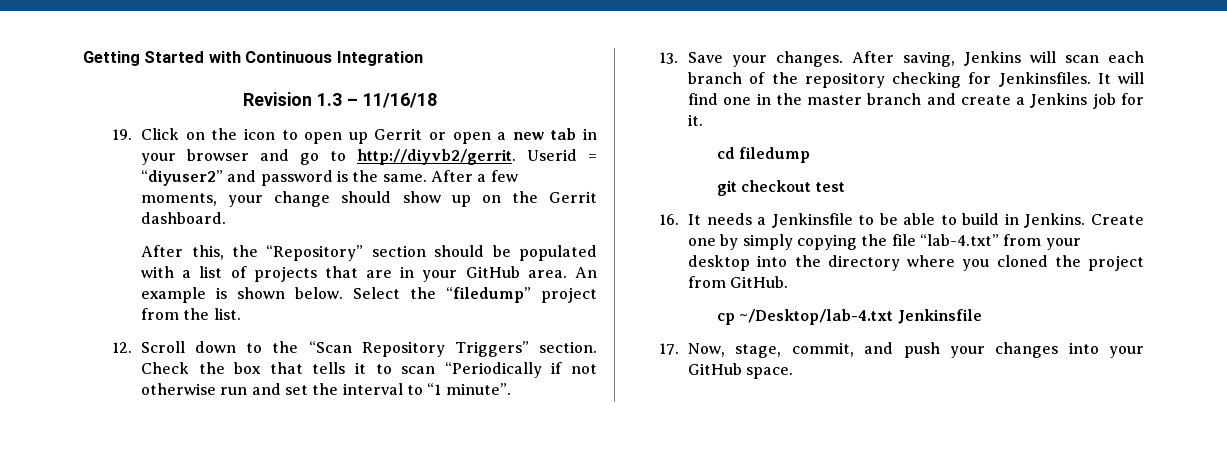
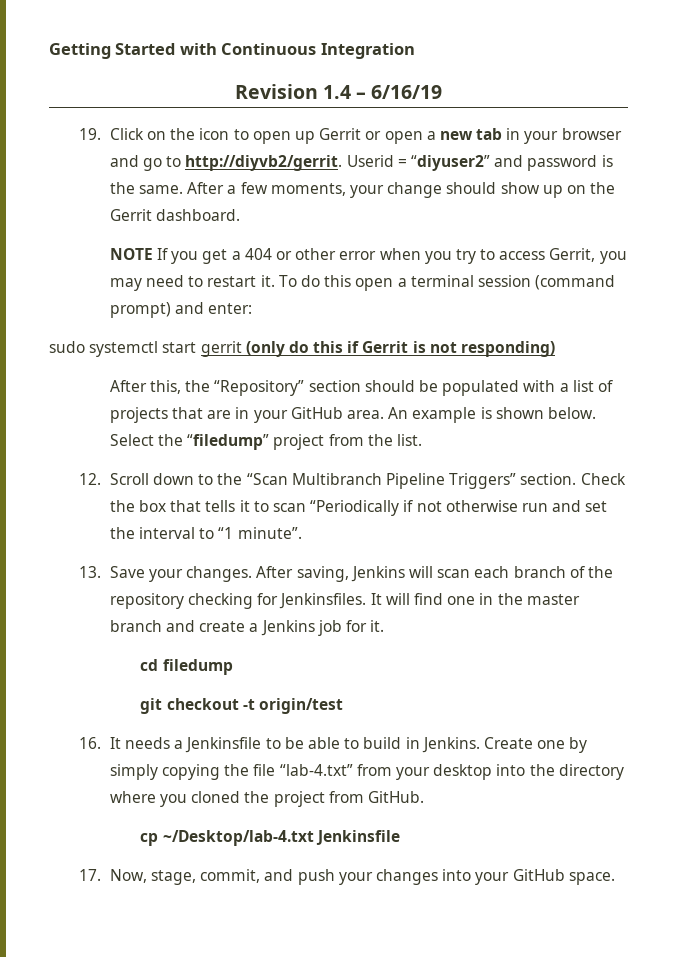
- Revision 1.3 – 11/16/18
+ Revision 1.4 – 6/16/19
+ NOTE If you get a 404 or other error when you try to access Gerrit, you may need to restart it. To do this open a terminal session (command prompt) and enter:
+ sudo systemctl start gerrit (only do this if Gerrit is not responding)
- 12. Scroll down to the “Scan Repository Triggers” section.
+ 12. Scroll down to the “Scan Multibranch Pipeline Triggers” section.
- git checkout test
+ git checkout -t origin/test

